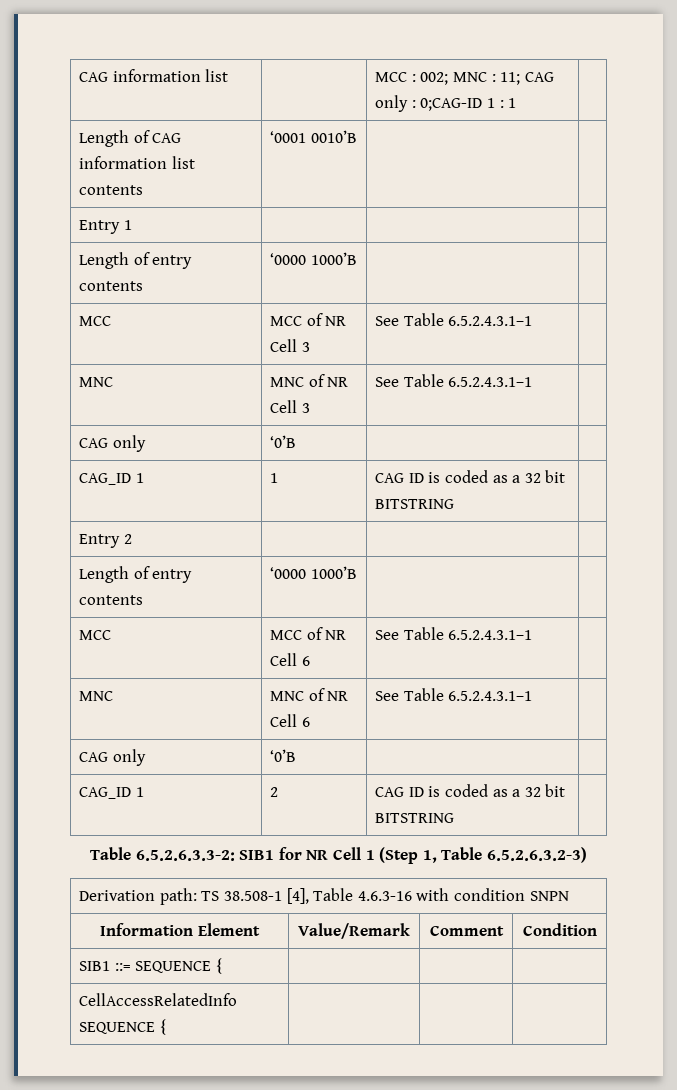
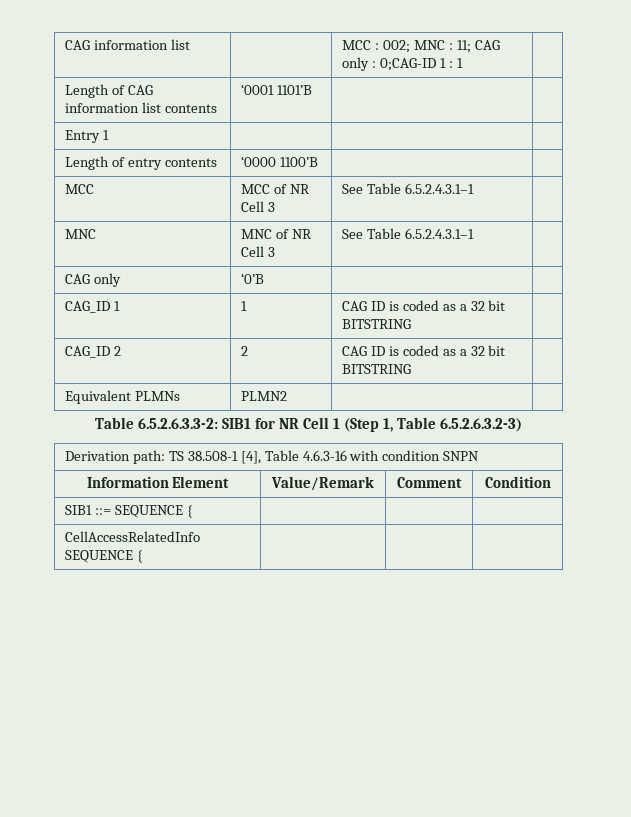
- Length of CAG information list contents | ‘0001 0010’B | |
+ Length of CAG information list contents | ‘0001 1101’B | |
  Entry 1 | | |
- Length of entry contents | ‘0000 1000’B | |
+ Length of entry contents | ‘0000 1100’B | |
- Entry 2 | | |
- Length of entry contents | ‘0000 1000’B | |
- MCC | MCC of NR Cell 6 | See Table 6.5.2.4.3.1–1 |
- MNC | MNC of NR Cell 6 | See Table 6.5.2.4.3.1–1 |
- CAG only | ‘0’B | |
- CAG_ID 1 | 2 | CAG ID is coded as a 32 bit BITSTRING |
+ CAG_ID 2 | 2 | CAG ID is coded as a 32 bit BITSTRING |
+ Equivalent PLMNs | PLMN2 | |

